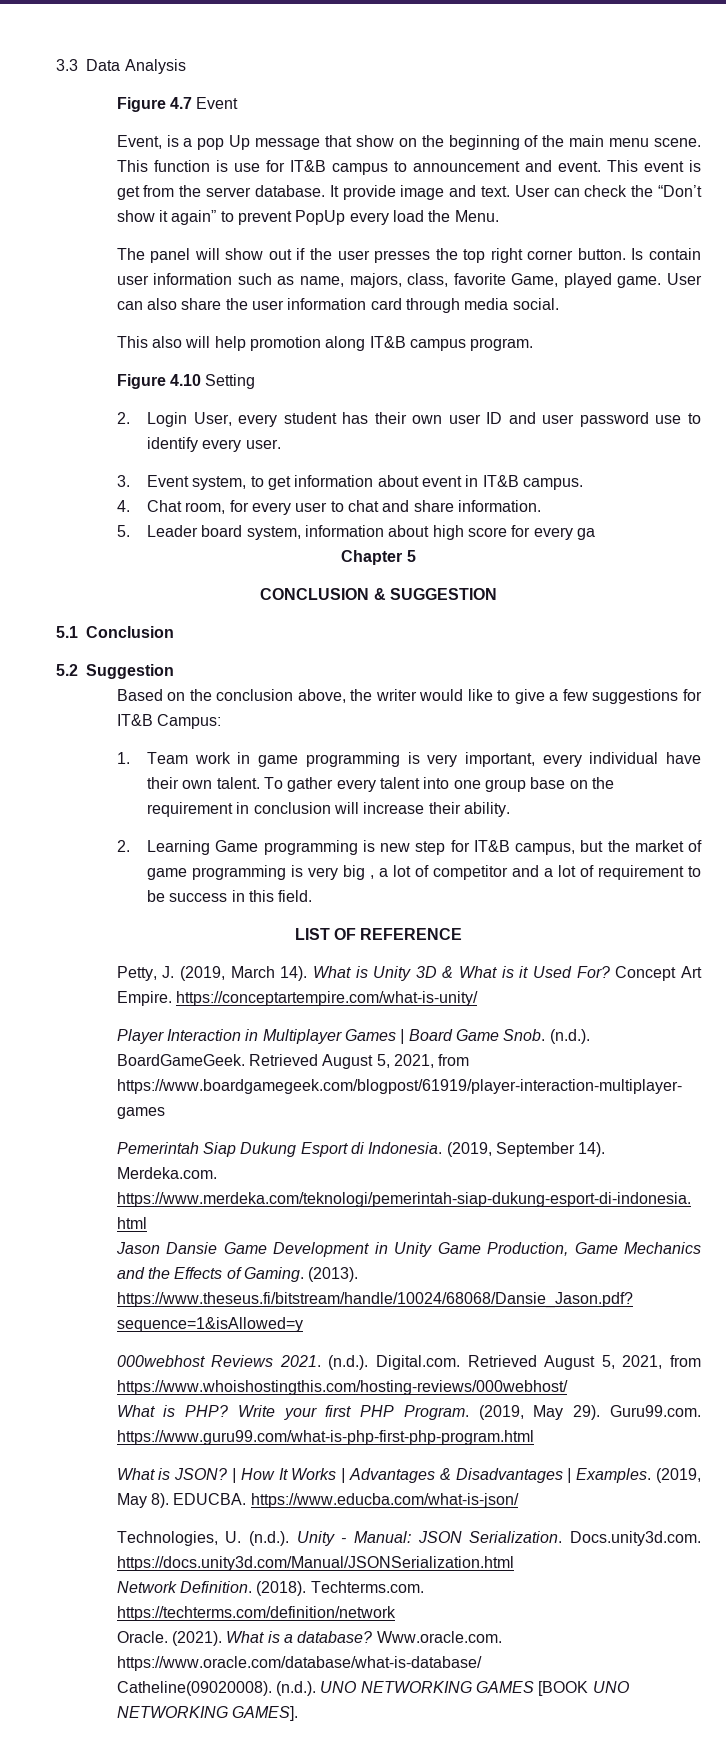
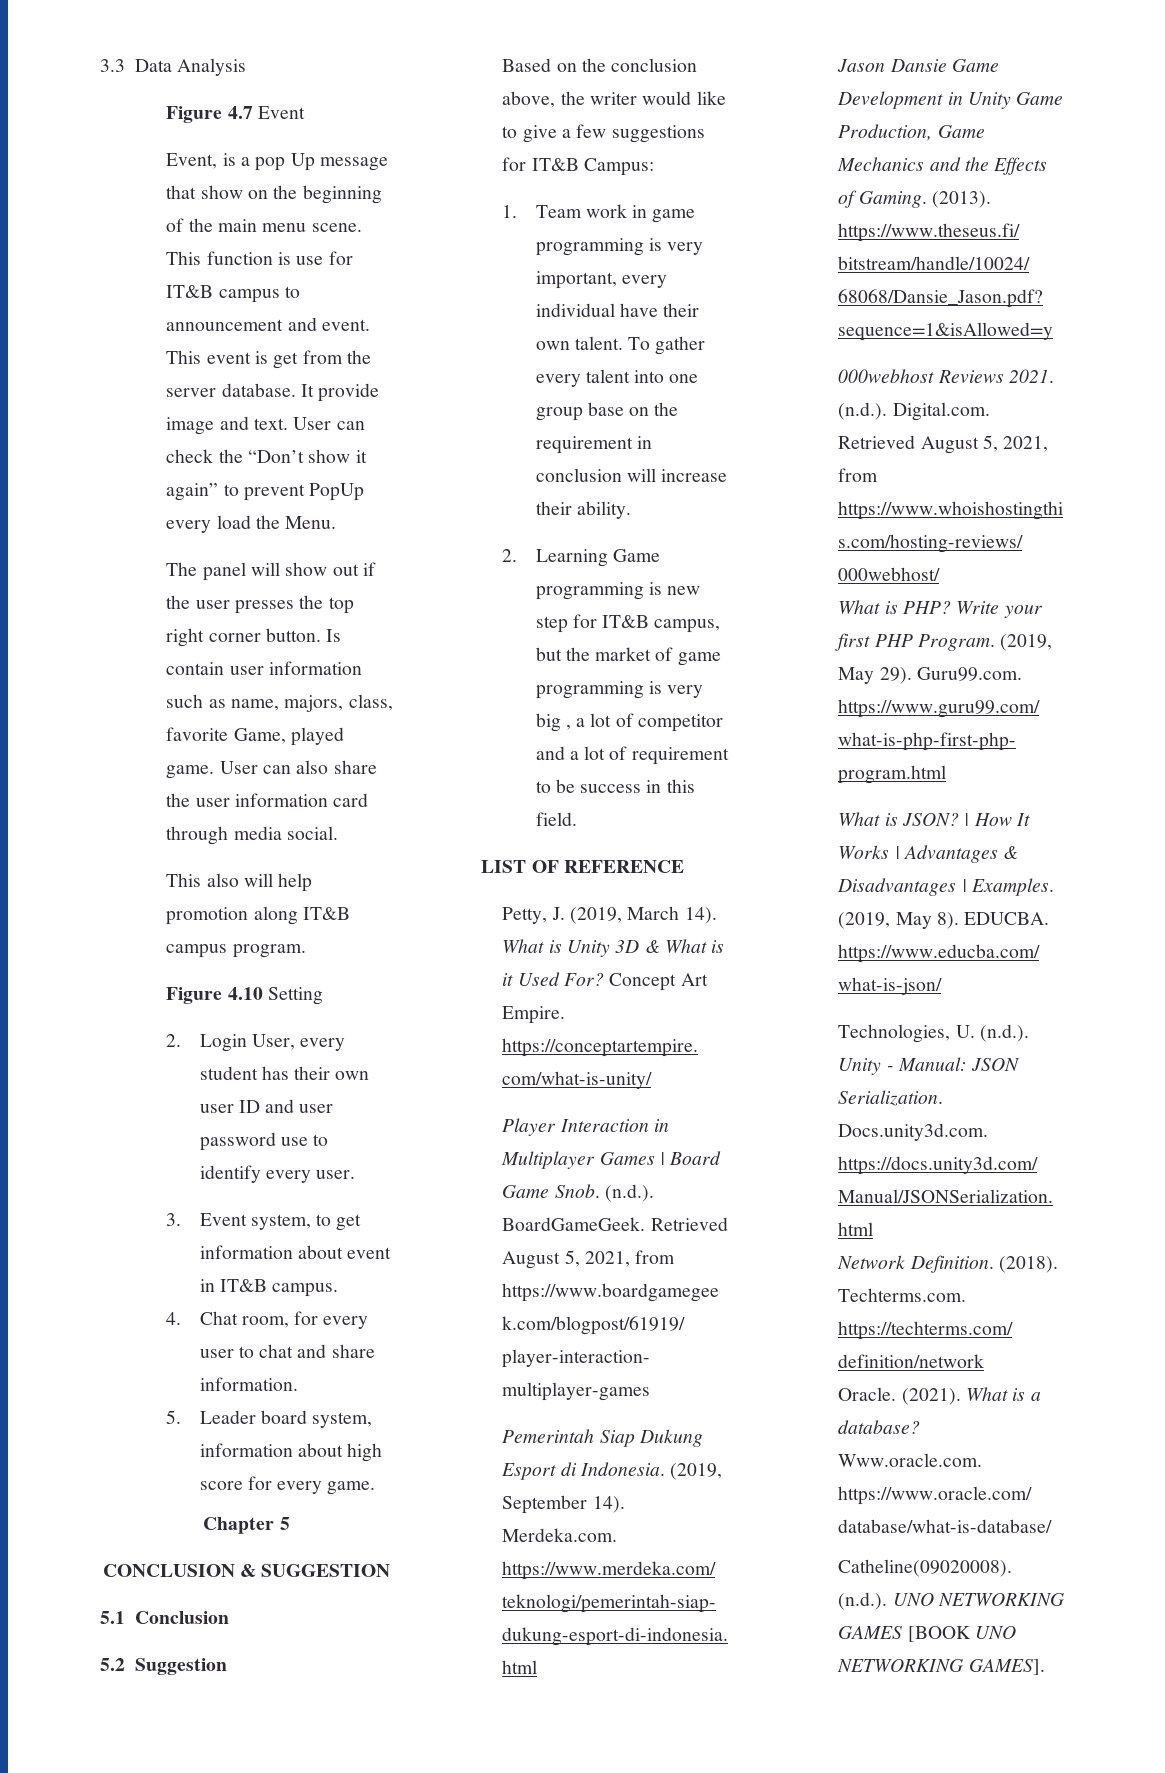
- 5. Leader board system, information about high score for every ga
+ 5. Leader board system, information about high score for every game.

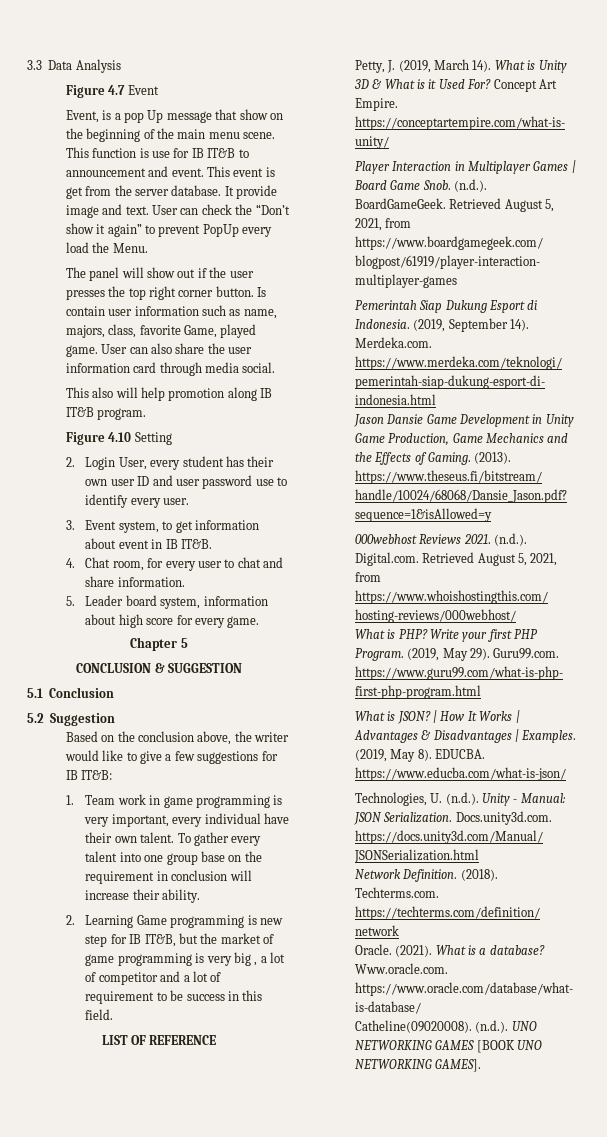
- This function is use for IT&B campus to announcement and event.
+ This function is use for IB IT&B to announcement and event.
- This also will help promotion along IT&B campus program.
+ This also will help promotion along IB IT&B program.
- 3. Event system, to get information about event in IT&B campus.
+ 3. Event system, to get information about event in IB IT&B.
- Based on the conclusion above, the writer would like to give a few suggestions for IT&B Campus:
+ Based on the conclusion above, the writer would like to give a few suggestions for IB IT&B:
- 2. Learning Game programming is new step for IT&B campus, but the market of game programming is very big , a lot of competitor and a lot of requirement to be success in this field.
+ 2. Learning Game programming is new step for IB IT&B, but the market of game programming is very big , a lot of competitor and a lot of requirement to be success in this field.

